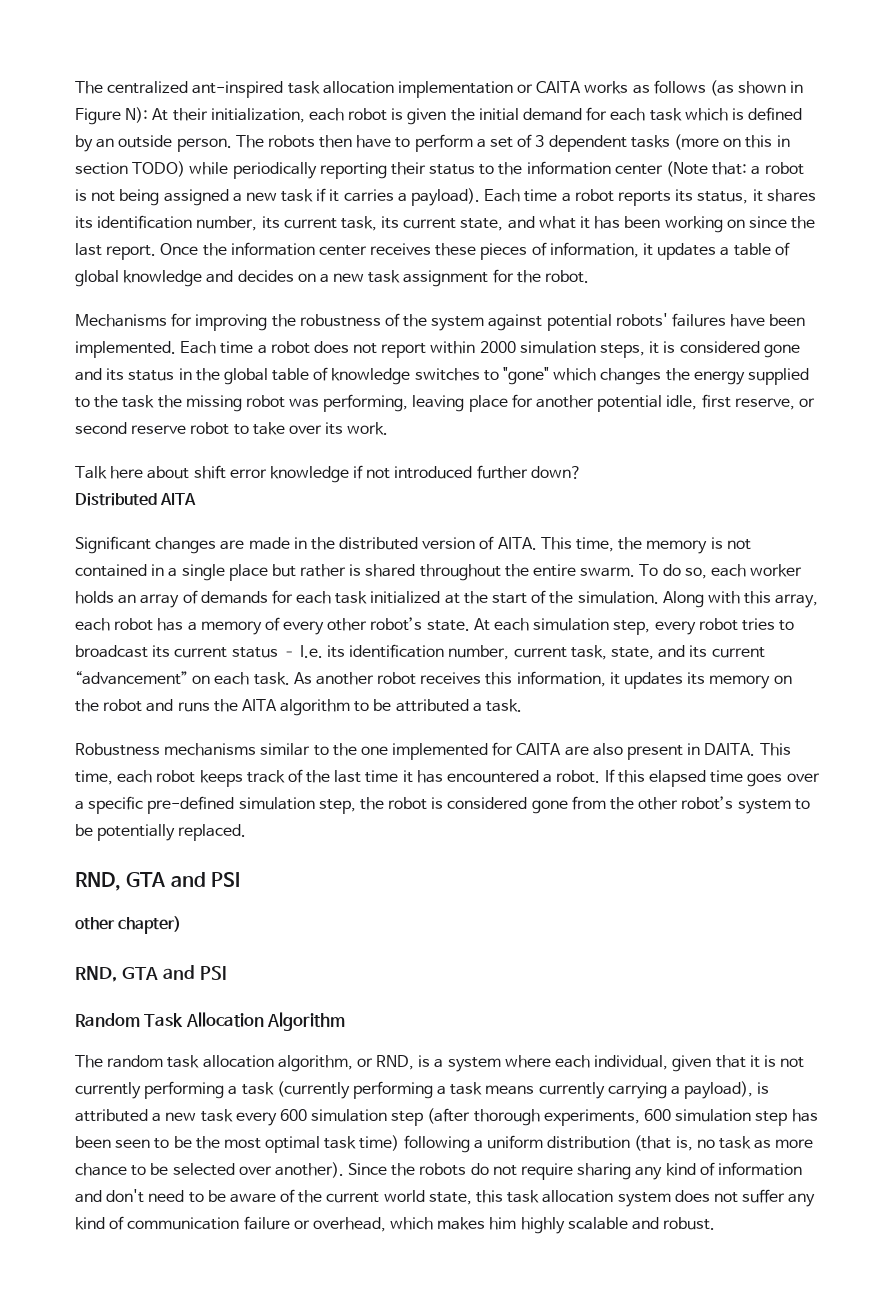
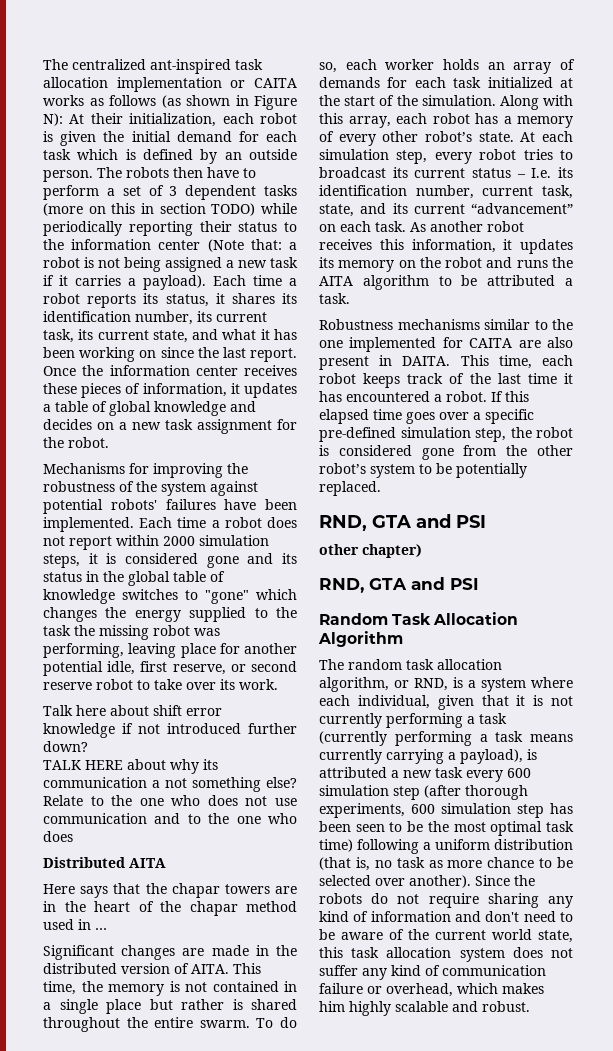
+ TALK HERE about why its communication a not something else? Relate to the one who does not use communication and to the one who does
  Distributed AITA
+ Here says that the chapar towers are in the heart of the chapar method used in …

